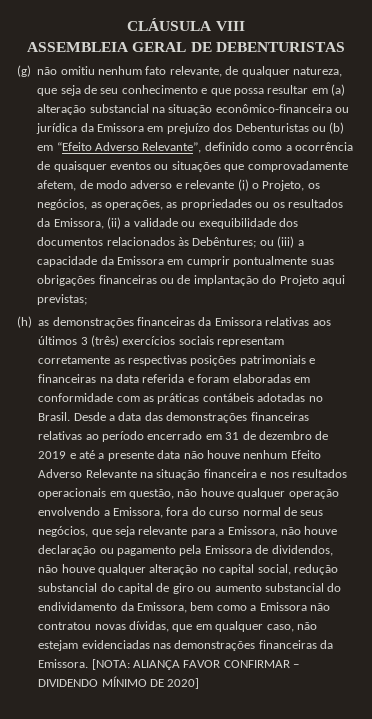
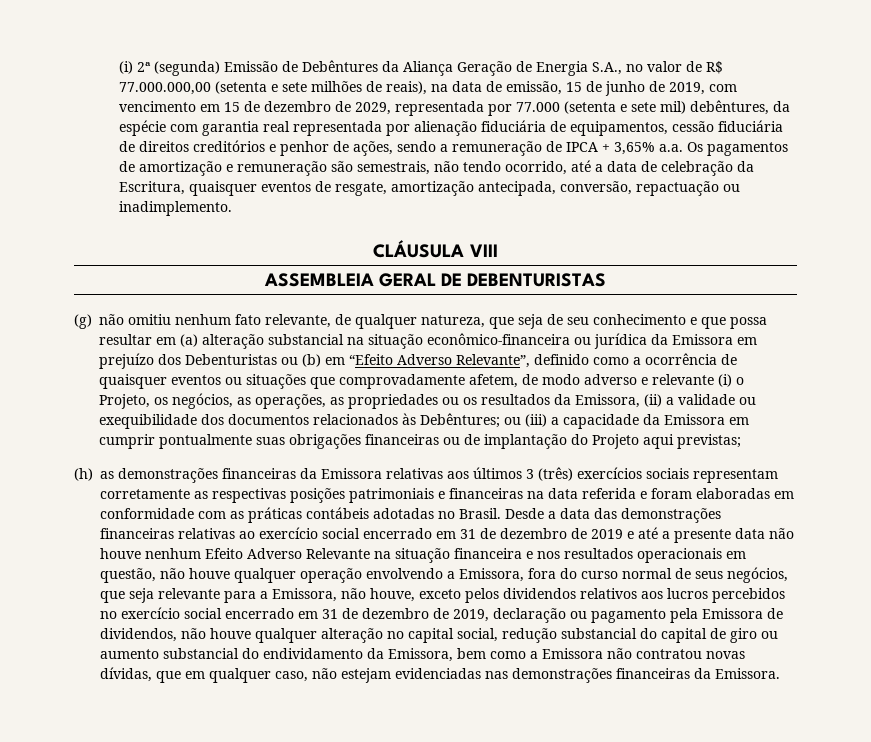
+ (i) 2ª (segunda) Emissão de Debêntures da Aliança Geração de Energia S.A., no valor de R$ 77.000.000,00 (setenta e sete milhões de reais), na data de emissão, 15 de junho de 2019, com vencimento em 15 de dezembro de 2029, representada por 77.000 (setenta e sete mil) debêntures, da espécie com garantia real representada por alienação fiduciária de equipamentos, cessão fiduciária de direitos creditórios e penhor de ações, sendo a remuneração de IPCA + 3,65% a.a. Os pagamentos de amortização e remuneração são semestrais, não tendo ocorrido, até a data de celebração da Escritura, quaisquer eventos de resgate, amortização antecipada, conversão, repactuação ou inadimplemento.
- Desde a data das demonstrações financeiras relativas ao período encerrado em 31 de dezembro de 2019 e até a presente data não houve nenhum Efeito Adverso Relevante na situação financeira e nos resultados operacionais em questão, não houve qualquer operação envolvendo a Emissora, fora do curso normal de seus negócios, que seja relevante para a Emissora, não houve declaração ou pagamento pela Emissora de dividendos, não houve qualquer alteração no capital social, redução substancial do capital de giro ou aumento substancial do endividamento da Emissora, bem como a Emissora não contratou novas dívidas, que em qualquer caso, não estejam evidenciadas nas demonstrações financeiras da Emissora. [NOTA: ALIANÇA FAVOR CONFIRMAR – DIVIDENDO MÍNIMO DE 2020]
+ Desde a data das demonstrações financeiras relativas ao exercício social encerrado em 31 de dezembro de 2019 e até a presente data não houve nenhum Efeito Adverso Relevante na situação financeira e nos resultados operacionais em questão, não houve qualquer operação envolvendo a Emissora, fora do curso normal de seus negócios, que seja relevante para a Emissora, não houve, exceto pelos dividendos relativos aos lucros percebidos no exercício social encerrado em 31 de dezembro de 2019, declaração ou pagamento pela Emissora de dividendos, não houve qualquer alteração no capital social, redução substancial do capital de giro ou aumento substancial do endividamento da Emissora, bem como a Emissora não contratou novas dívidas, que em qualquer caso, não estejam evidenciadas nas demonstrações financeiras da Emissora.

